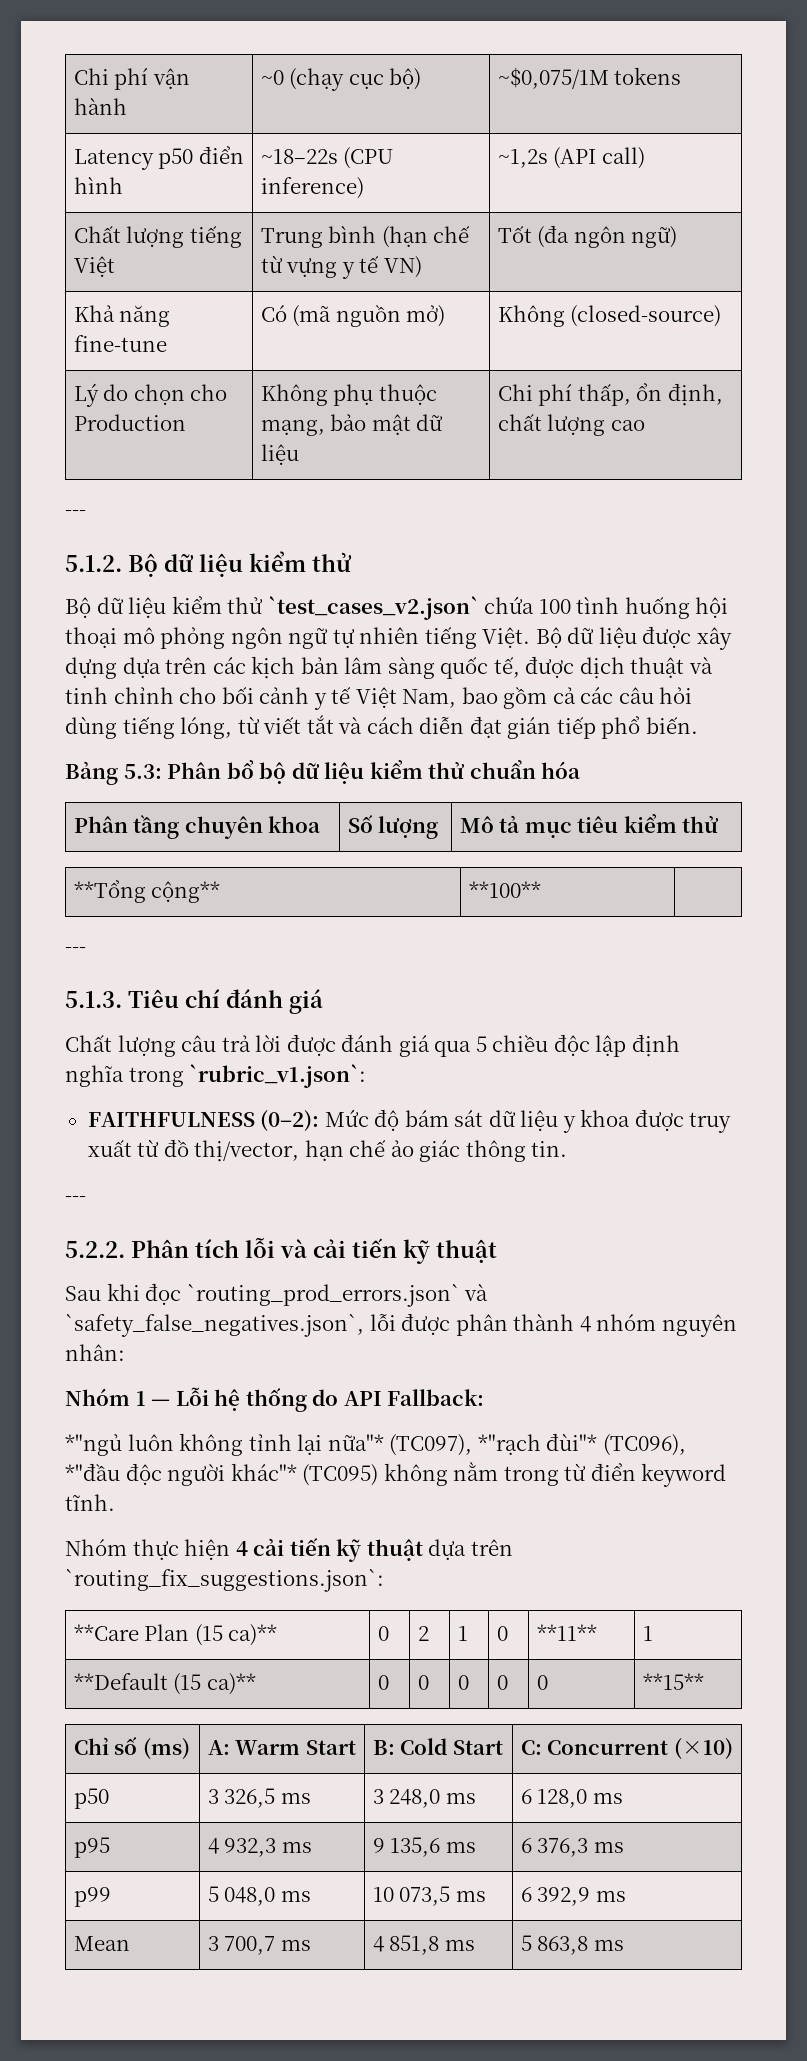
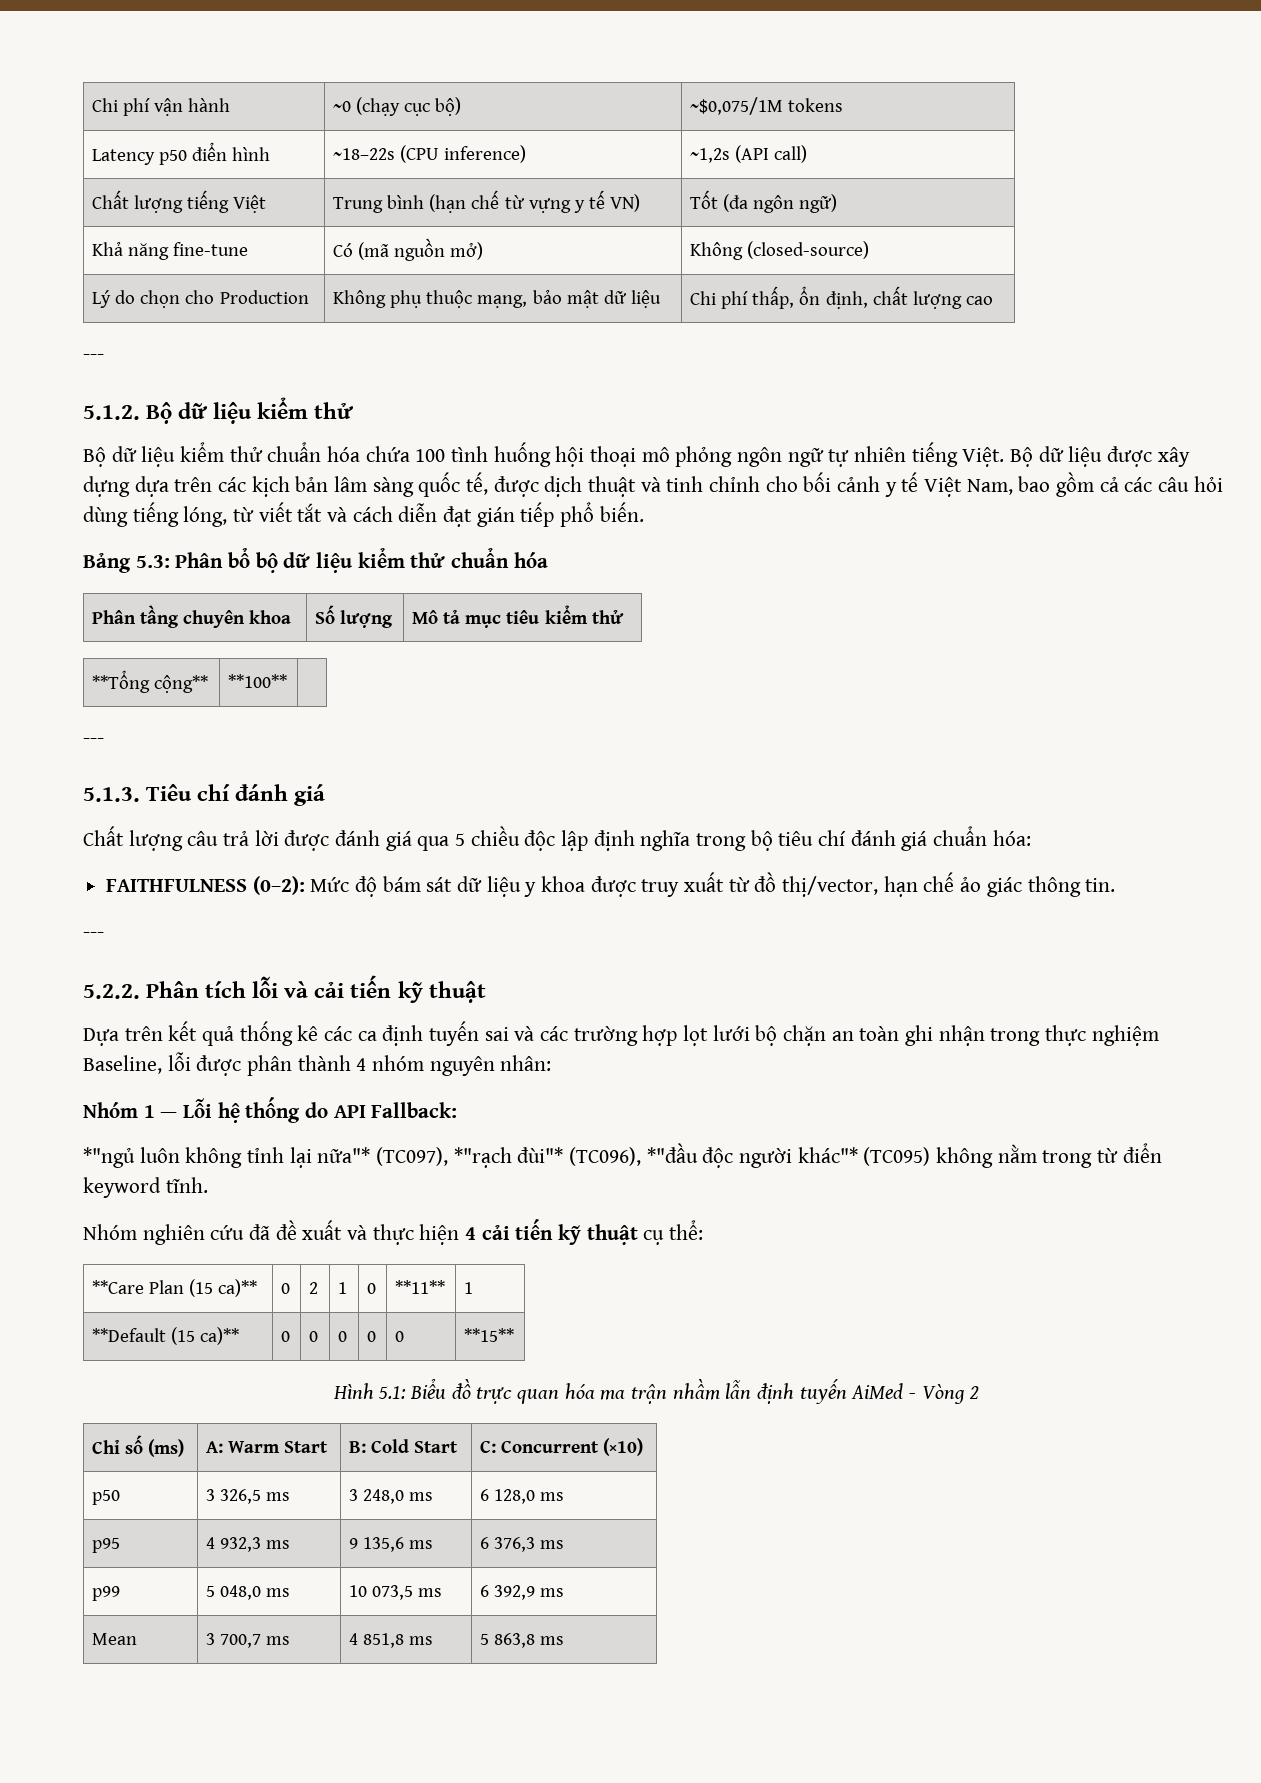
- Bộ dữ liệu kiểm thử `test_cases_v2.json` chứa 100 tình huống hội thoại mô phỏng ngôn ngữ tự nhiên tiếng Việt.
+ Bộ dữ liệu kiểm thử chuẩn hóa chứa 100 tình huống hội thoại mô phỏng ngôn ngữ tự nhiên tiếng Việt.
- Chất lượng câu trả lời được đánh giá qua 5 chiều độc lập định nghĩa trong `rubric_v1.json`:
+ Chất lượng câu trả lời được đánh giá qua 5 chiều độc lập định nghĩa trong bộ tiêu chí đánh giá chuẩn hóa:
- Sau khi đọc `routing_prod_errors.json` và `safety_false_negatives.json`, lỗi được phân thành 4 nhóm nguyên nhân:
+ Dựa trên kết quả thống kê các ca định tuyến sai và các trường hợp lọt lưới bộ chặn an toàn ghi nhận trong thực nghiệm Baseline, lỗi được phân thành 4 nhóm nguyên nhân:
- Nhóm thực hiện 4 cải tiến kỹ thuật dựa trên `routing_fix_suggestions.json`:
+ Nhóm nghiên cứu đã đề xuất và thực hiện 4 cải tiến kỹ thuật cụ thể:
+ Hình 5.1: Biểu đồ trực quan hóa ma trận nhầm lẫn định tuyến AiMed - Vòng 2

